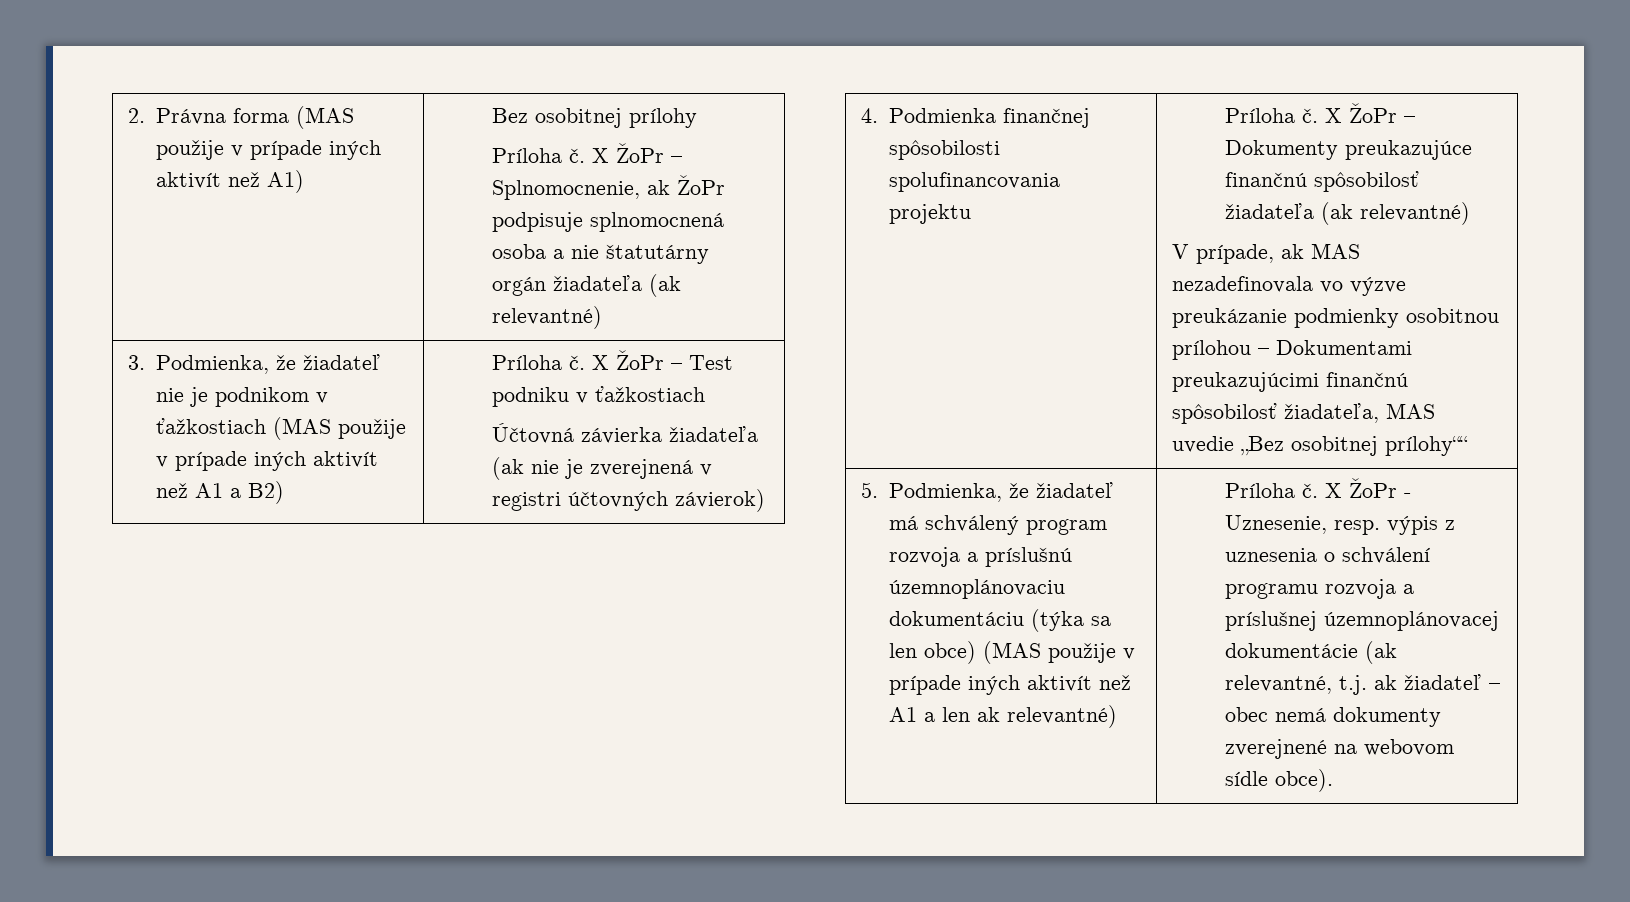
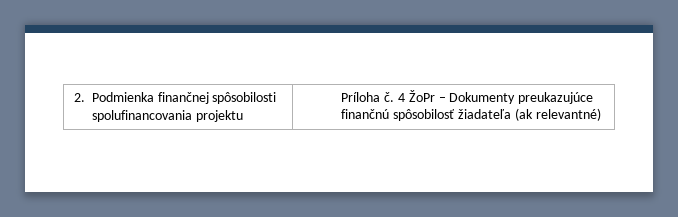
- 2. Právna forma (MAS použije v prípade iných aktivít než A1) | Bez osobitnej prílohy
- Príloha č. X ŽoPr – Splnomocnenie, ak ŽoPr podpisuje splnomocnená osoba a nie štatutárny orgán žiadateľa (ak relevantné)
- 3. Podmienka, že žiadateľ nie je podnikom v ťažkostiach (MAS použije v prípade iných aktivít než A1 a B2) | Príloha č. X ŽoPr – Test podniku v ťažkostiach
- Účtovná závierka žiadateľa (ak nie je zverejnená v registri účtovných závierok)
- 4. Podmienka finančnej spôsobilosti spolufinancovania projektu | Príloha č. X ŽoPr – Dokumenty preukazujúce finančnú spôsobilosť žiadateľa (ak relevantné)
- V prípade, ak MAS nezadefinovala vo výzve preukázanie podmienky osobitnou prílohou – Dokumentami preukazujúcimi finančnú spôsobilosť žiadateľa, MAS uvedie „Bez osobitnej prílohy““
- 5. Podmienka, že žiadateľ má schválený program rozvoja a príslušnú územnoplánovaciu dokumentáciu (týka sa len obce) (MAS použije v prípade iných aktivít než A1 a len ak relevantné) | Príloha č. X ŽoPr - Uznesenie, resp. výpis z uznesenia o schválení programu rozvoja a príslušnej územnoplánovacej dokumentácie (ak relevantné, t.j. ak žiadateľ – obec nemá dokumenty zverejnené na webovom sídle obce).
+ 2. Podmienka finančnej spôsobilosti spolufinancovania projektu | Príloha č. 4 ŽoPr – Dokumenty preukazujúce finančnú spôsobilosť žiadateľa (ak relevantné)

